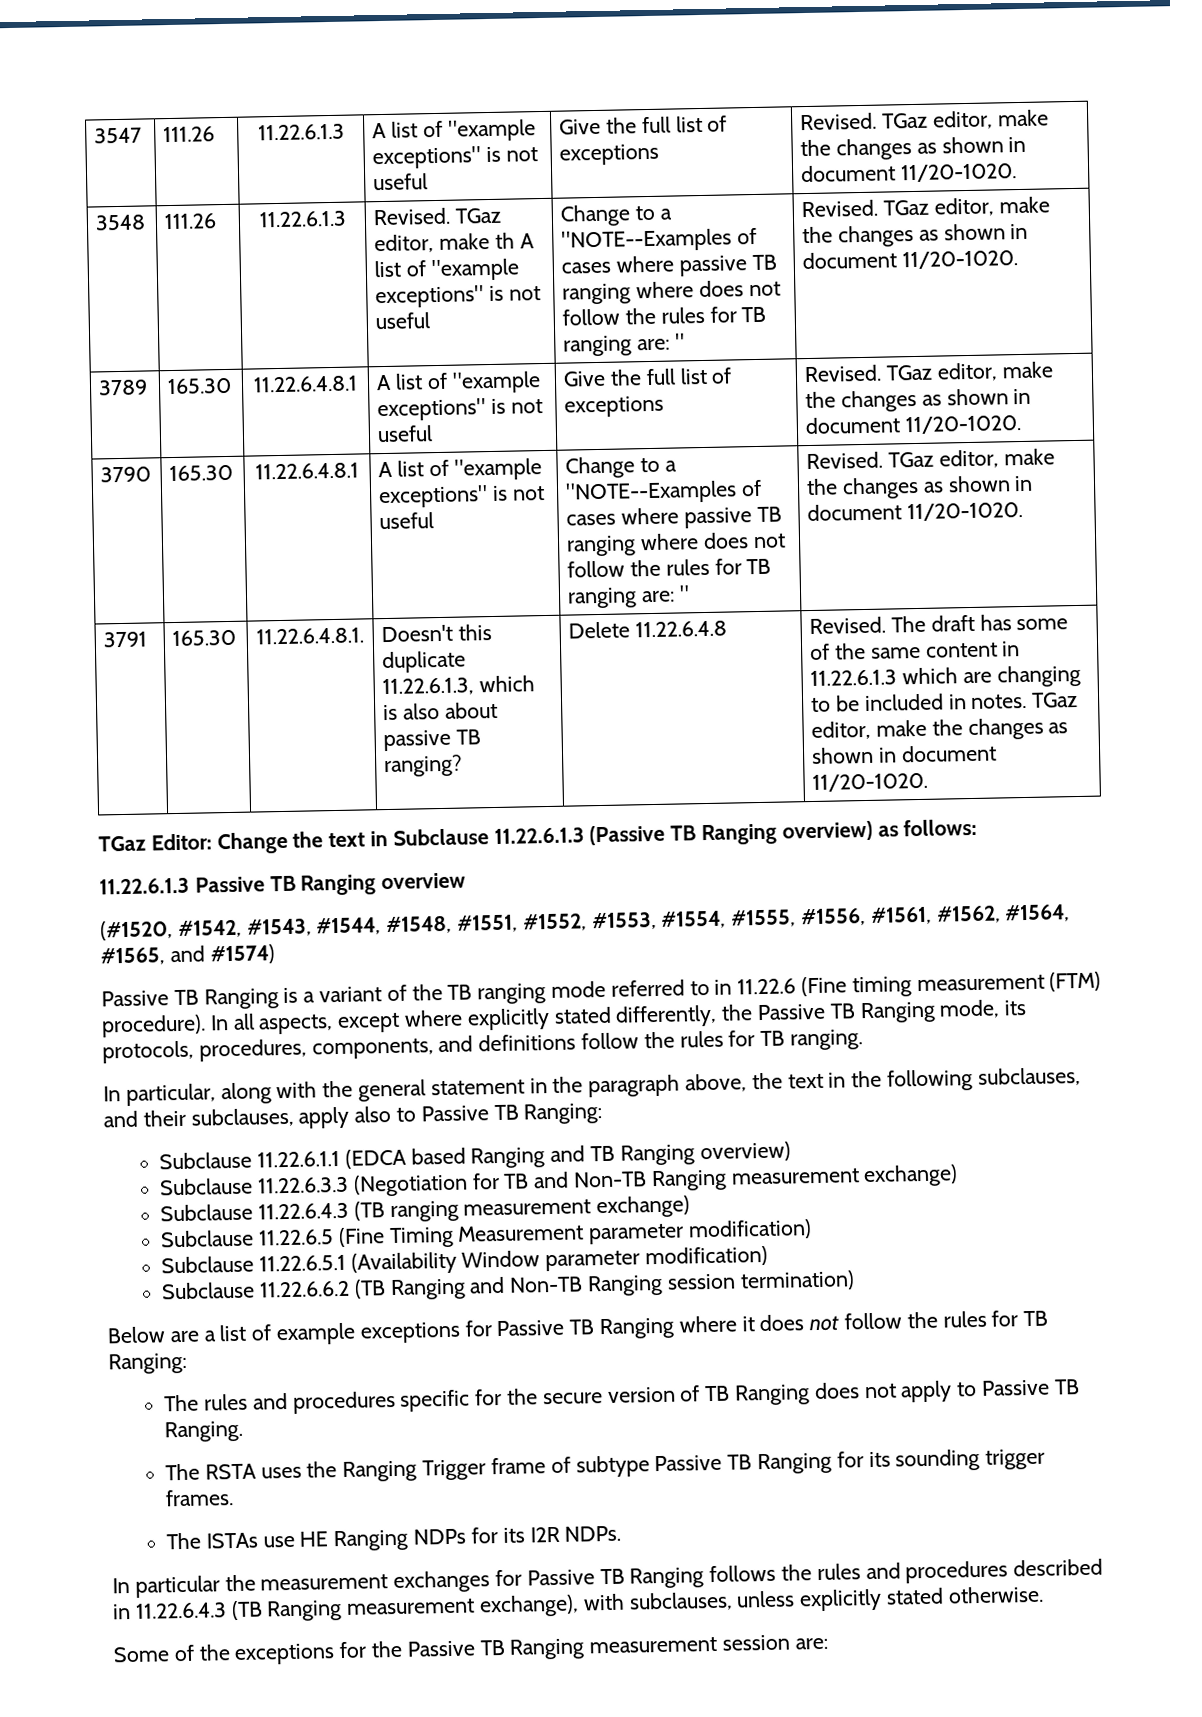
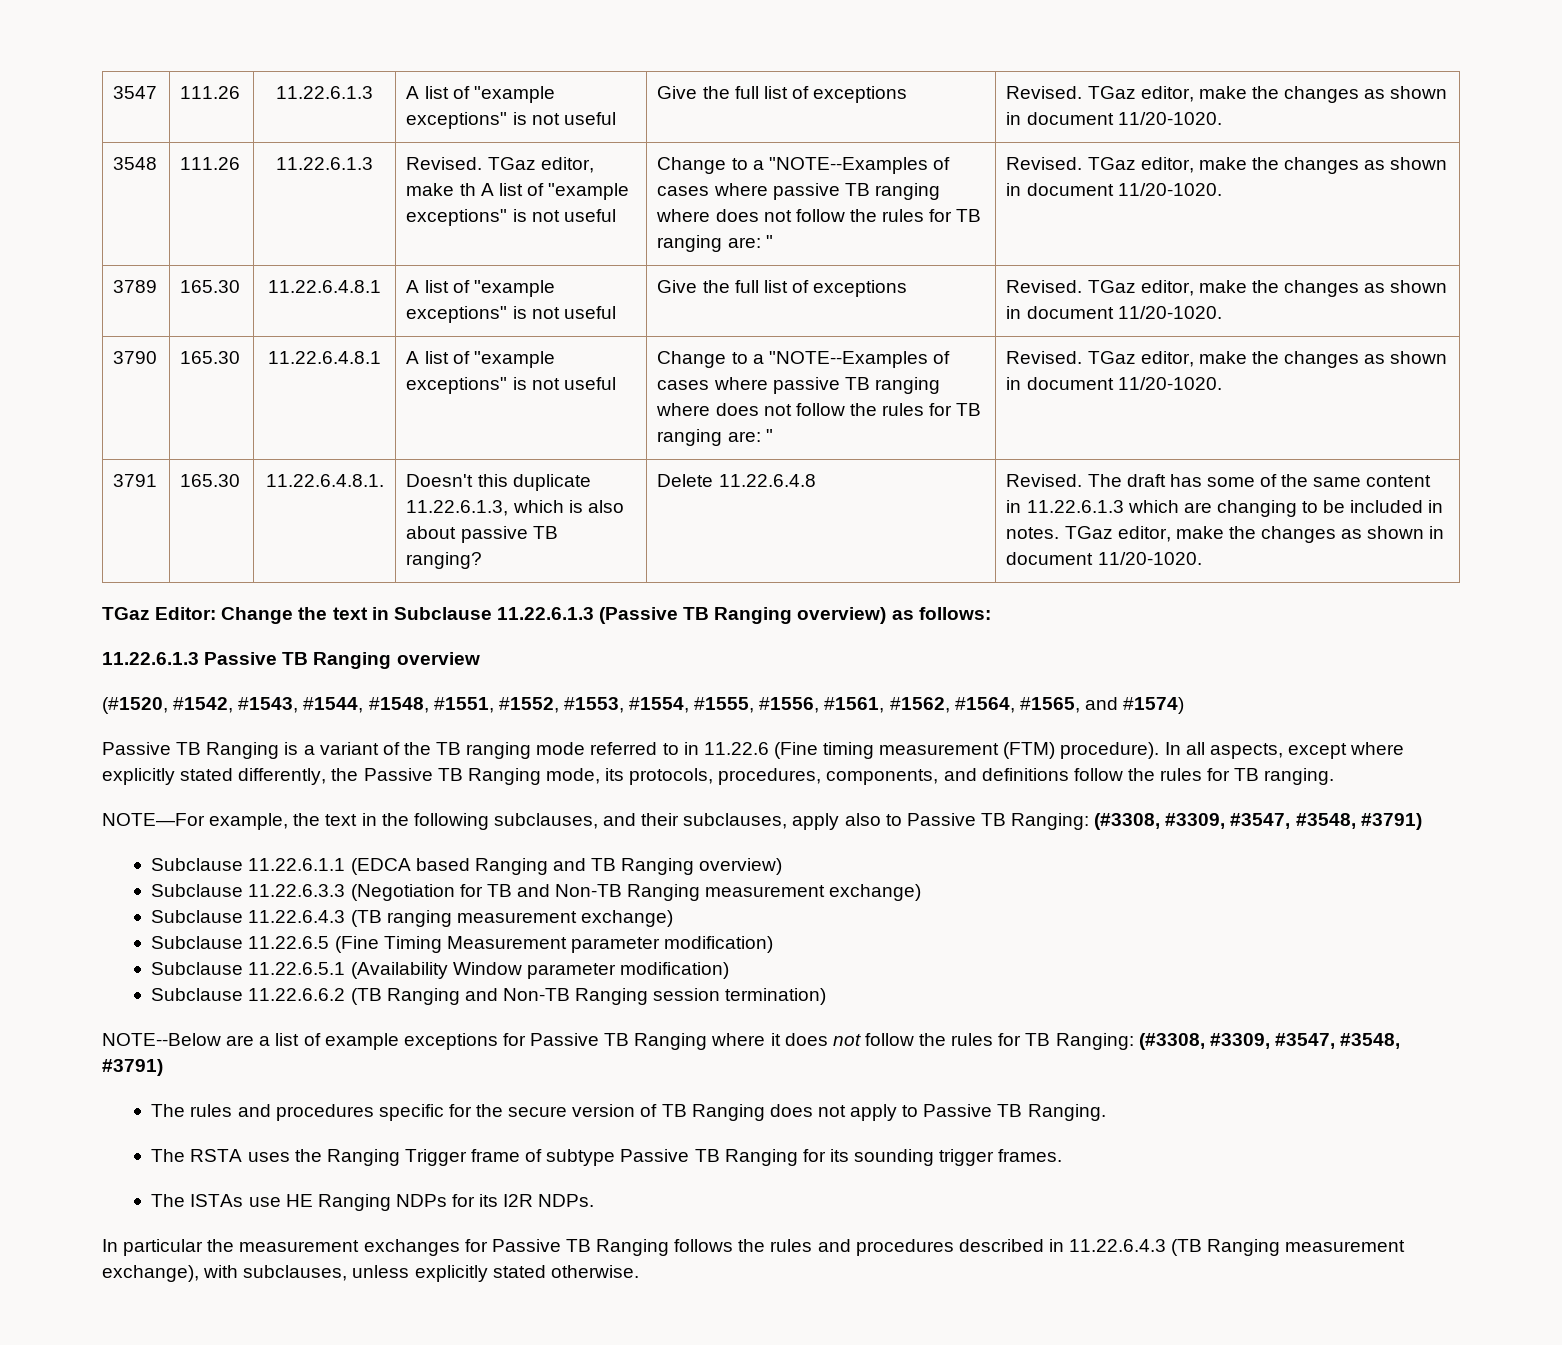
- In particular, along with the general statement in the paragraph above, the text in the following subclauses, and their subclauses, apply also to Passive TB Ranging:
+ NOTE—For example, the text in the following subclauses, and their subclauses, apply also to Passive TB Ranging: (#3308, #3309, #3547, #3548, #3791)
- Below are a list of example exceptions for Passive TB Ranging where it does not follow the rules for TB Ranging:
+ NOTE--Below are a list of example exceptions for Passive TB Ranging where it does not follow the rules for TB Ranging: (#3308, #3309, #3547, #3548, #3791)
- Some of the exceptions for the Passive TB Ranging measurement session are:

